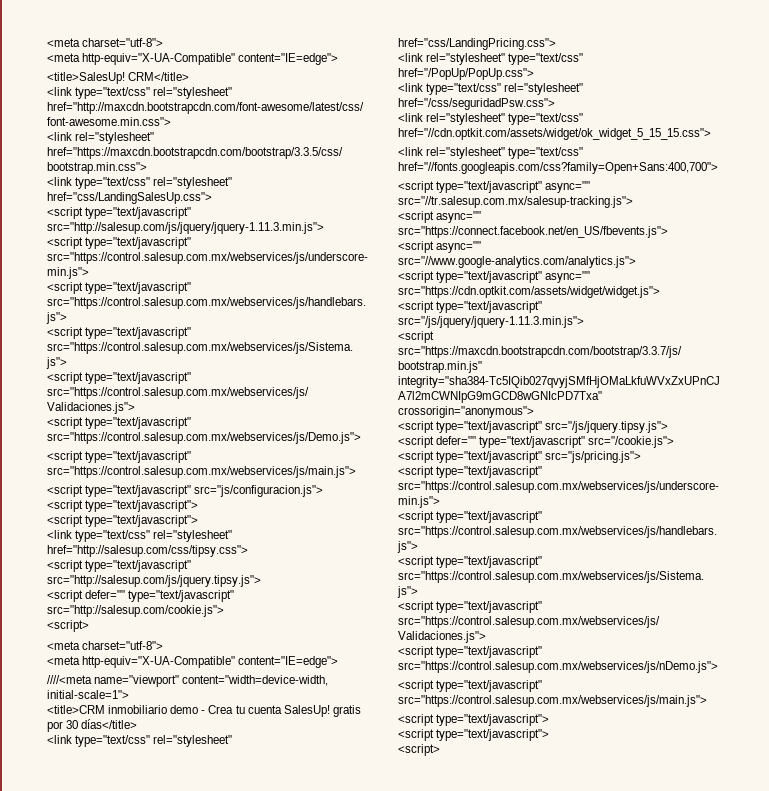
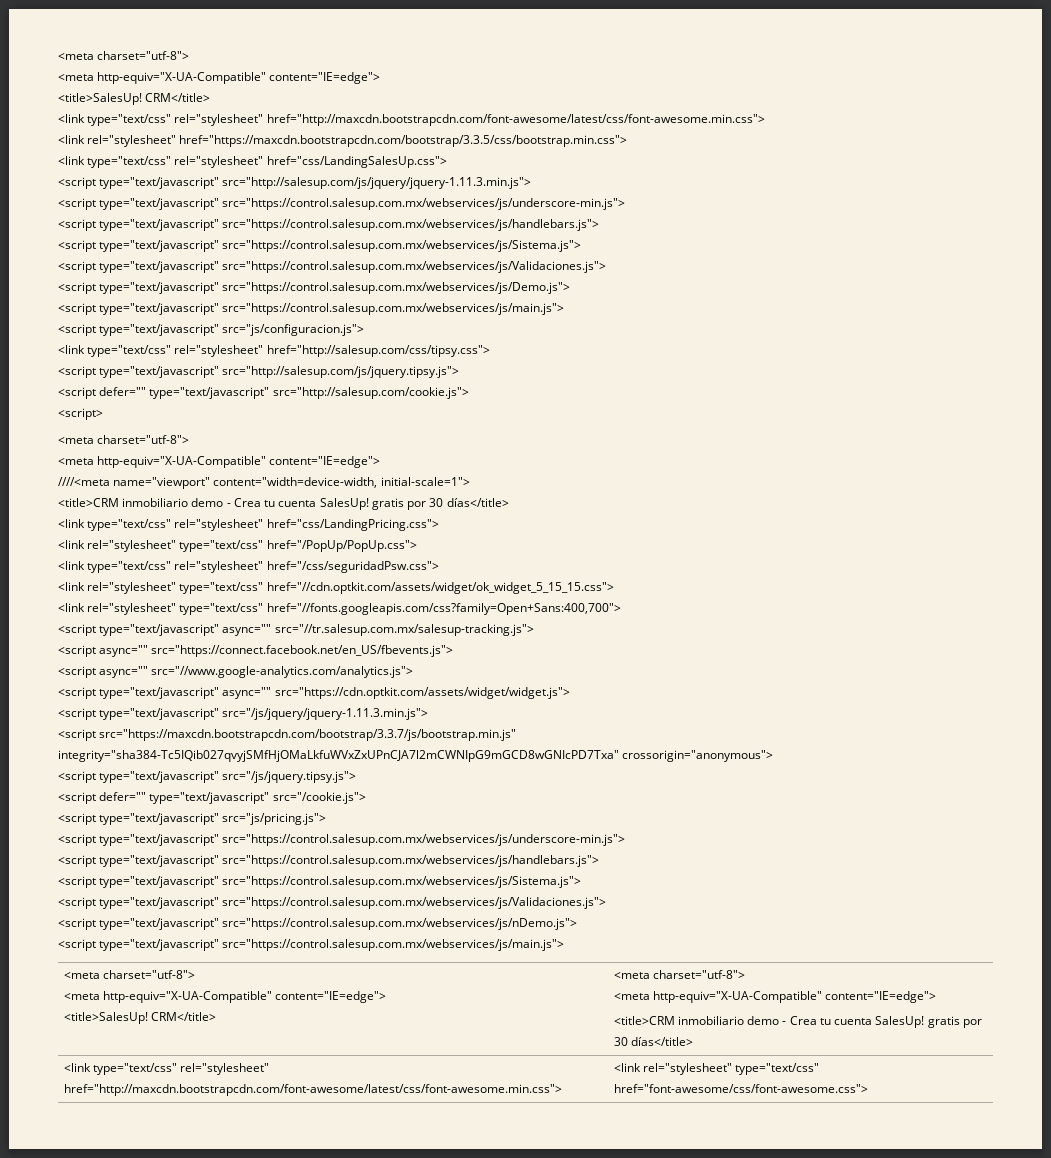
  <script type="text/javascript" src="js/configuracion.js">
- <script type="text/javascript">
- <script type="text/javascript">
  <script type="text/javascript" src="https://control.salesup.com.mx/webservices/js/nDemo.js">
  <script type="text/javascript" src="https://control.salesup.com.mx/webservices/js/main.js">
- <script type="text/javascript">
- <script type="text/javascript">
- <script>
+ <meta charset="utf-8">
+ <meta http-equiv="X-UA-Compatible" content="IE=edge">
+ <title>SalesUp! CRM</title> | <meta charset="utf-8">
+ <meta http-equiv="X-UA-Compatible" content="IE=edge">
+ <title>CRM inmobiliario demo - Crea tu cuenta SalesUp! gratis por 30 días</title>
+ <link type="text/css" rel="stylesheet" href="http://maxcdn.bootstrapcdn.com/font-awesome/latest/css/font-awesome.min.css"> | <link rel="stylesheet" type="text/css" href="font-awesome/css/font-awesome.css">

